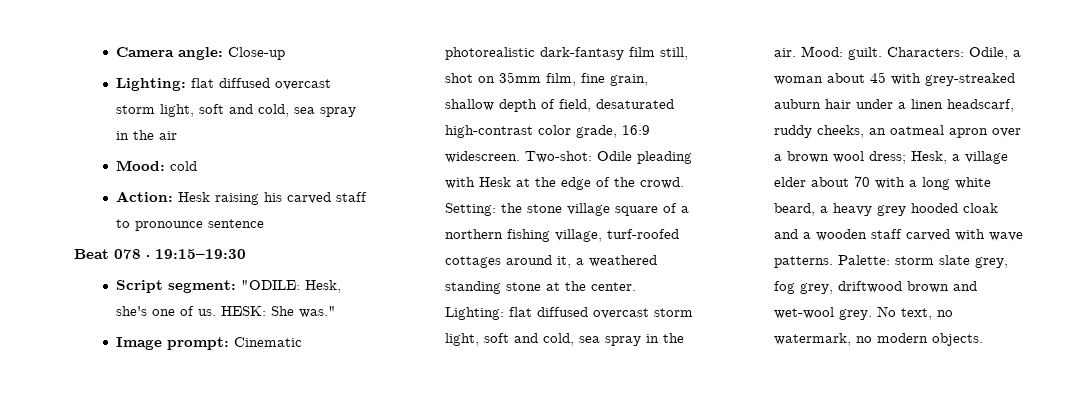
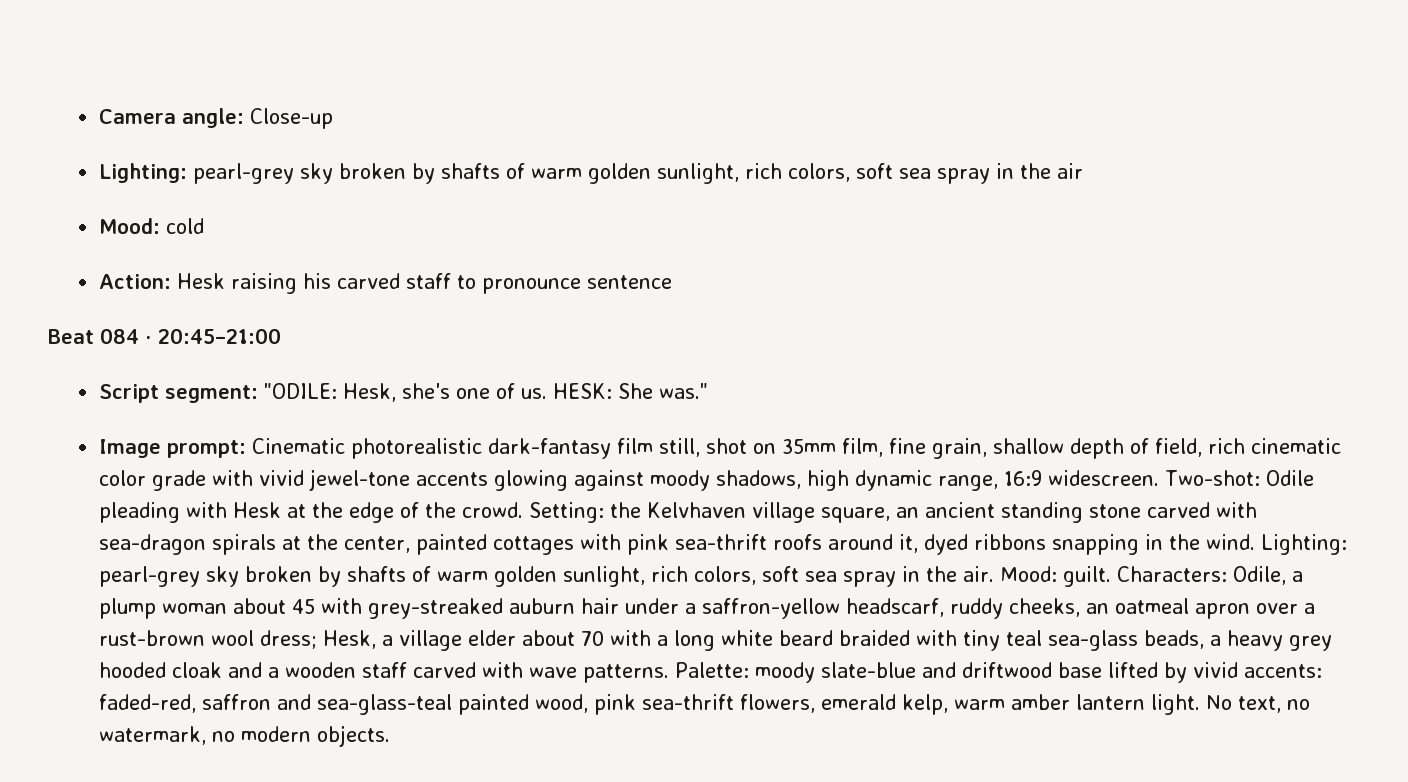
- Lighting: flat diffused overcast storm light, soft and cold, sea spray in the air
+ Lighting: pearl-grey sky broken by shafts of warm golden sunlight, rich colors, soft sea spray in the air
- Beat 078 · 19:15–19:30
+ Beat 084 · 20:45–21:00
- Image prompt: Cinematic photorealistic dark-fantasy film still, shot on 35mm film, fine grain, shallow depth of field, desaturated high-contrast color grade, 16:9 widescreen.
+ Image prompt: Cinematic photorealistic dark-fantasy film still, shot on 35mm film, fine grain, shallow depth of field, rich cinematic color grade with vivid jewel-tone accents glowing against moody shadows, high dynamic range, 16:9 widescreen.
- Setting: the stone village square of a northern fishing village, turf-roofed cottages around it, a weathered standing stone at the center. Lighting: flat diffused overcast storm light, soft and cold, sea spray in the air.
+ Setting: the Kelvhaven village square, an ancient standing stone carved with sea-dragon spirals at the center, painted cottages with pink sea-thrift roofs around it, dyed ribbons snapping in the wind. Lighting: pearl-grey sky broken by shafts of warm golden sunlight, rich colors, soft sea spray in the air.
- Characters: Odile, a woman about 45 with grey-streaked auburn hair under a linen headscarf, ruddy cheeks, an oatmeal apron over a brown wool dress; Hesk, a village elder about 70 with a long white beard, a heavy grey hooded cloak and a wooden staff carved with wave patterns.
+ Characters: Odile, a plump woman about 45 with grey-streaked auburn hair under a saffron-yellow headscarf, ruddy cheeks, an oatmeal apron over a rust-brown wool dress; Hesk, a village elder about 70 with a long white beard braided with tiny teal sea-glass beads, a heavy grey hooded cloak and a wooden staff carved with wave patterns.
- Palette: storm slate grey, fog grey, driftwood brown and wet-wool grey.
+ Palette: moody slate-blue and driftwood base lifted by vivid accents: faded-red, saffron and sea-glass-teal painted wood, pink sea-thrift flowers, emerald kelp, warm amber lantern light.

